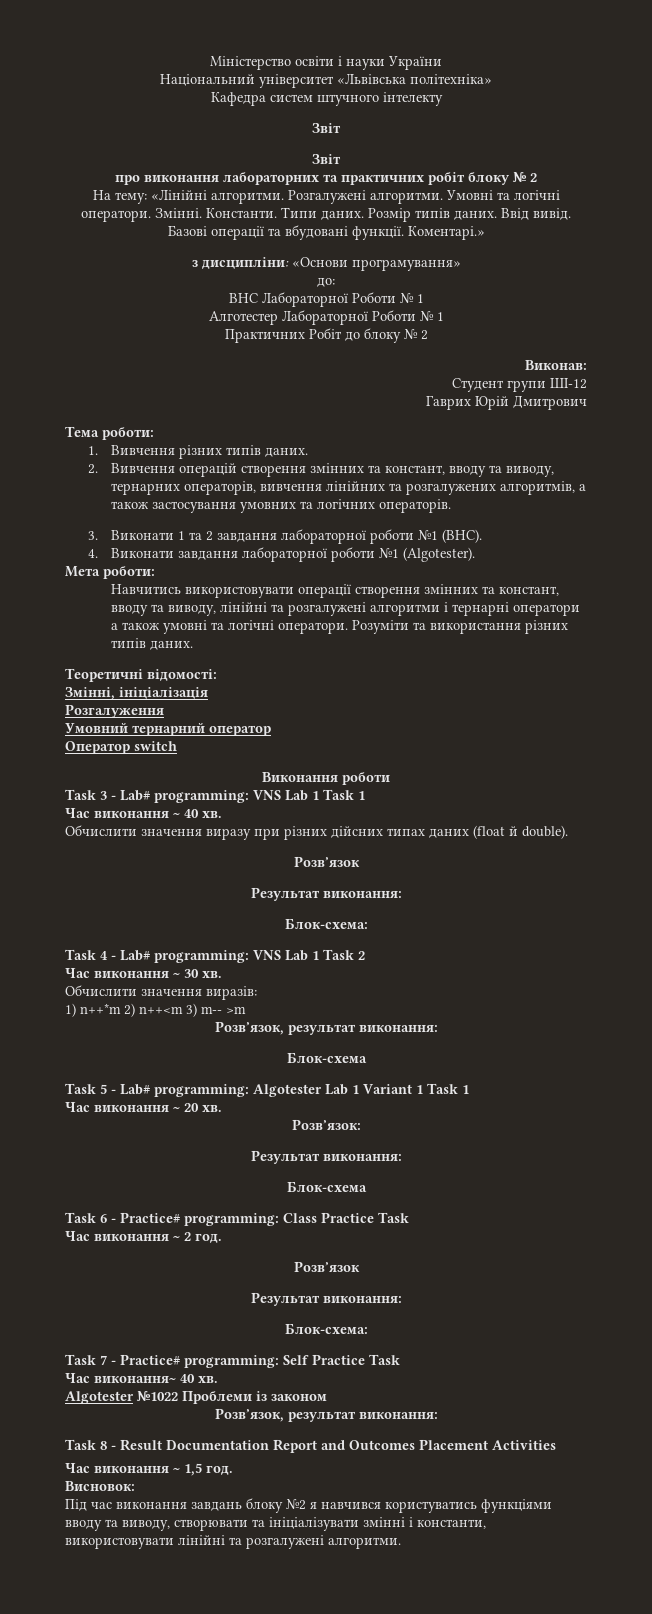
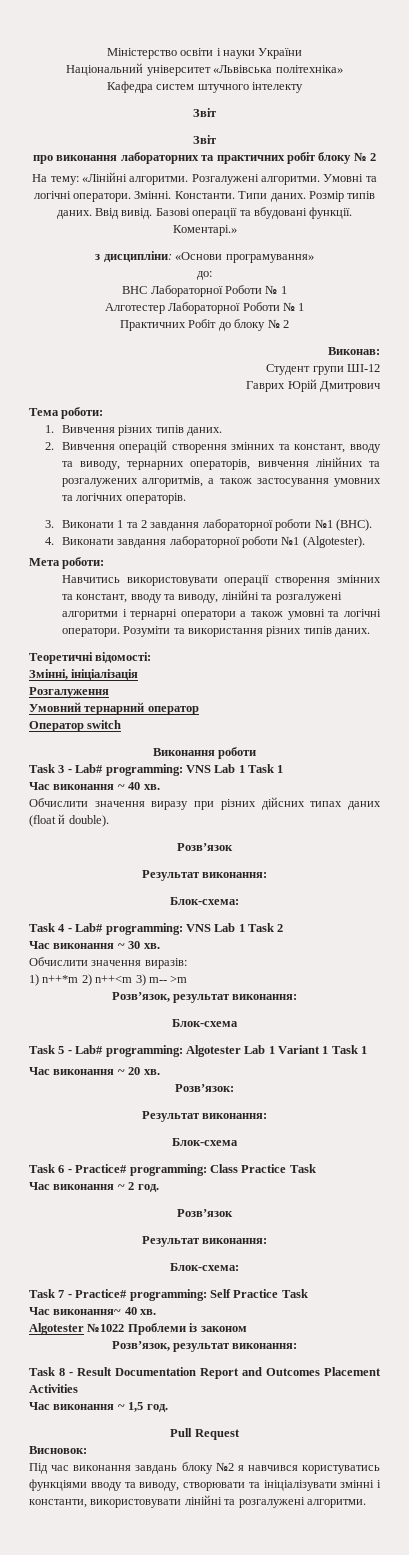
+ Pull Request

